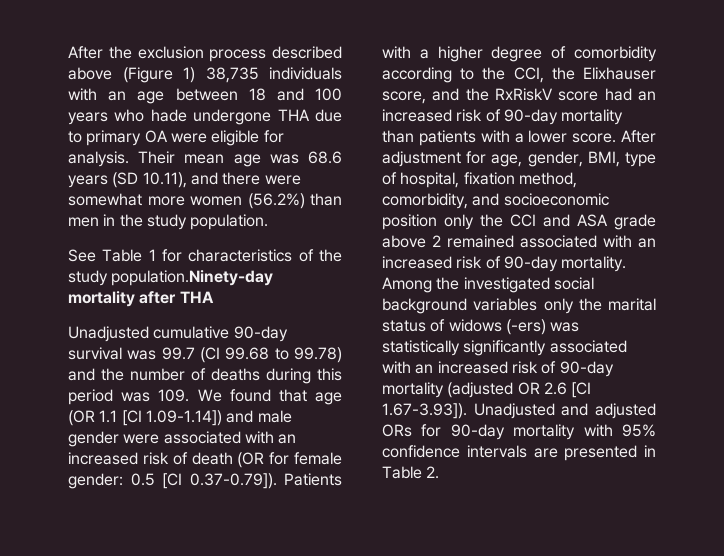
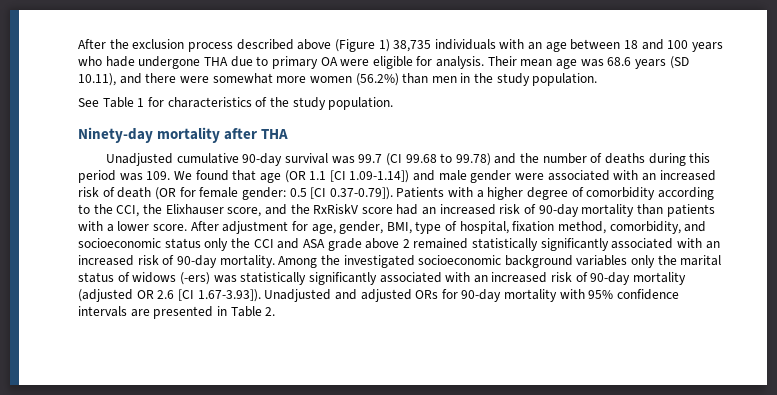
- See Table 1 for characteristics of the study population.Ninety-day mortality after THA
+ See Table 1 for characteristics of the study population.
+ Ninety-day mortality after THA
- After adjustment for age, gender, BMI, type of hospital, fixation method, comorbidity, and socioeconomic position only the CCI and ASA grade above 2 remained associated with an increased risk of 90-day mortality.
+ After adjustment for age, gender, BMI, type of hospital, fixation method, comorbidity, and socioeconomic status only the CCI and ASA grade above 2 remained statistically significantly associated with an increased risk of 90-day mortality.
- Among the investigated social background variables only the marital status of widows (-ers) was statistically significantly associated with an increased risk of 90-day mortality (adjusted OR 2.6 [CI 1.67-3.93]). Unadjusted and adjusted ORs for 90-day mortality with 95% confidence intervals are presented in Table 2.
+ Among the investigated socioeconomic background variables only the marital status of widows (-ers) was statistically significantly associated with an increased risk of 90-day mortality (adjusted OR 2.6 [CI 1.67-3.93]). Unadjusted and adjusted ORs for 90-day mortality with 95% confidence intervals are presented in Table 2.

